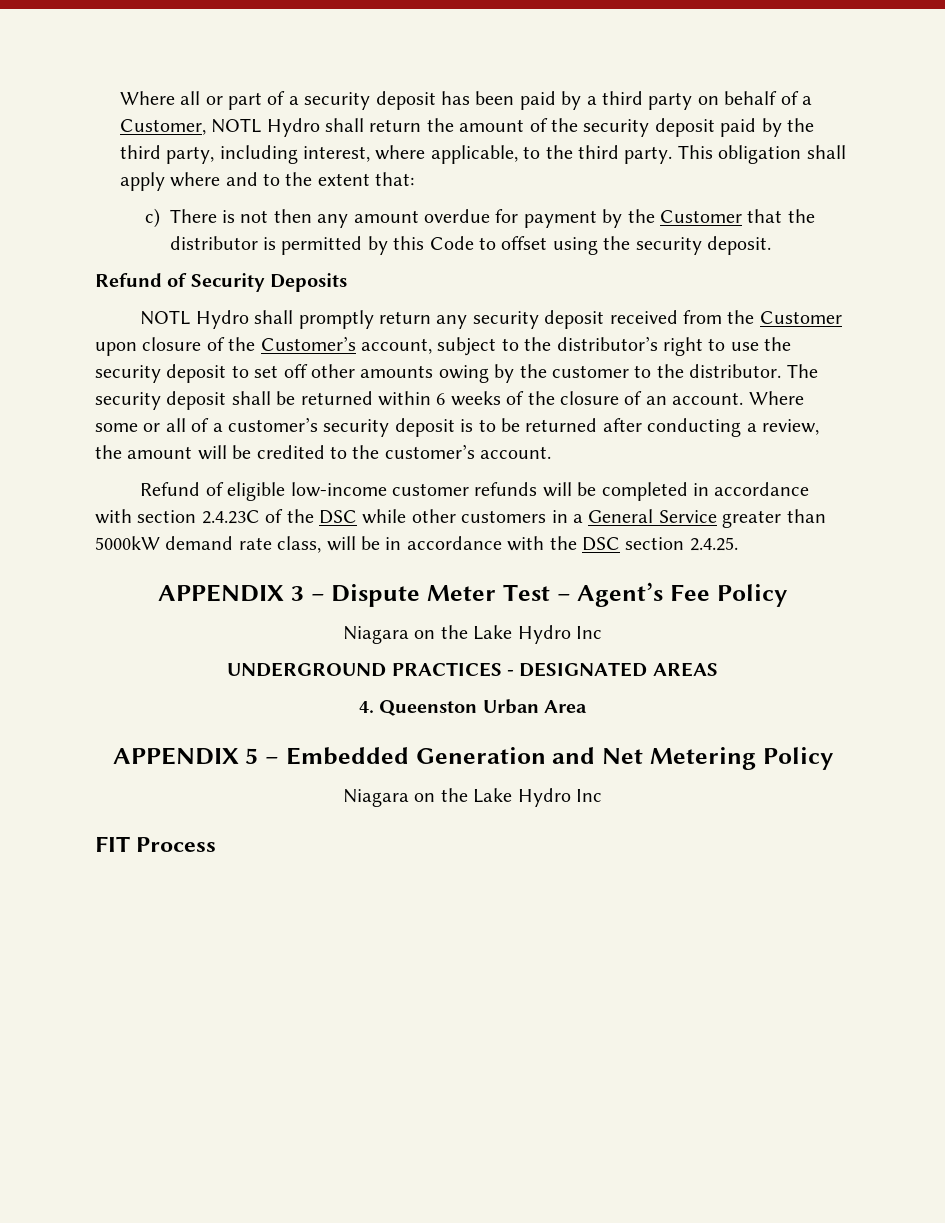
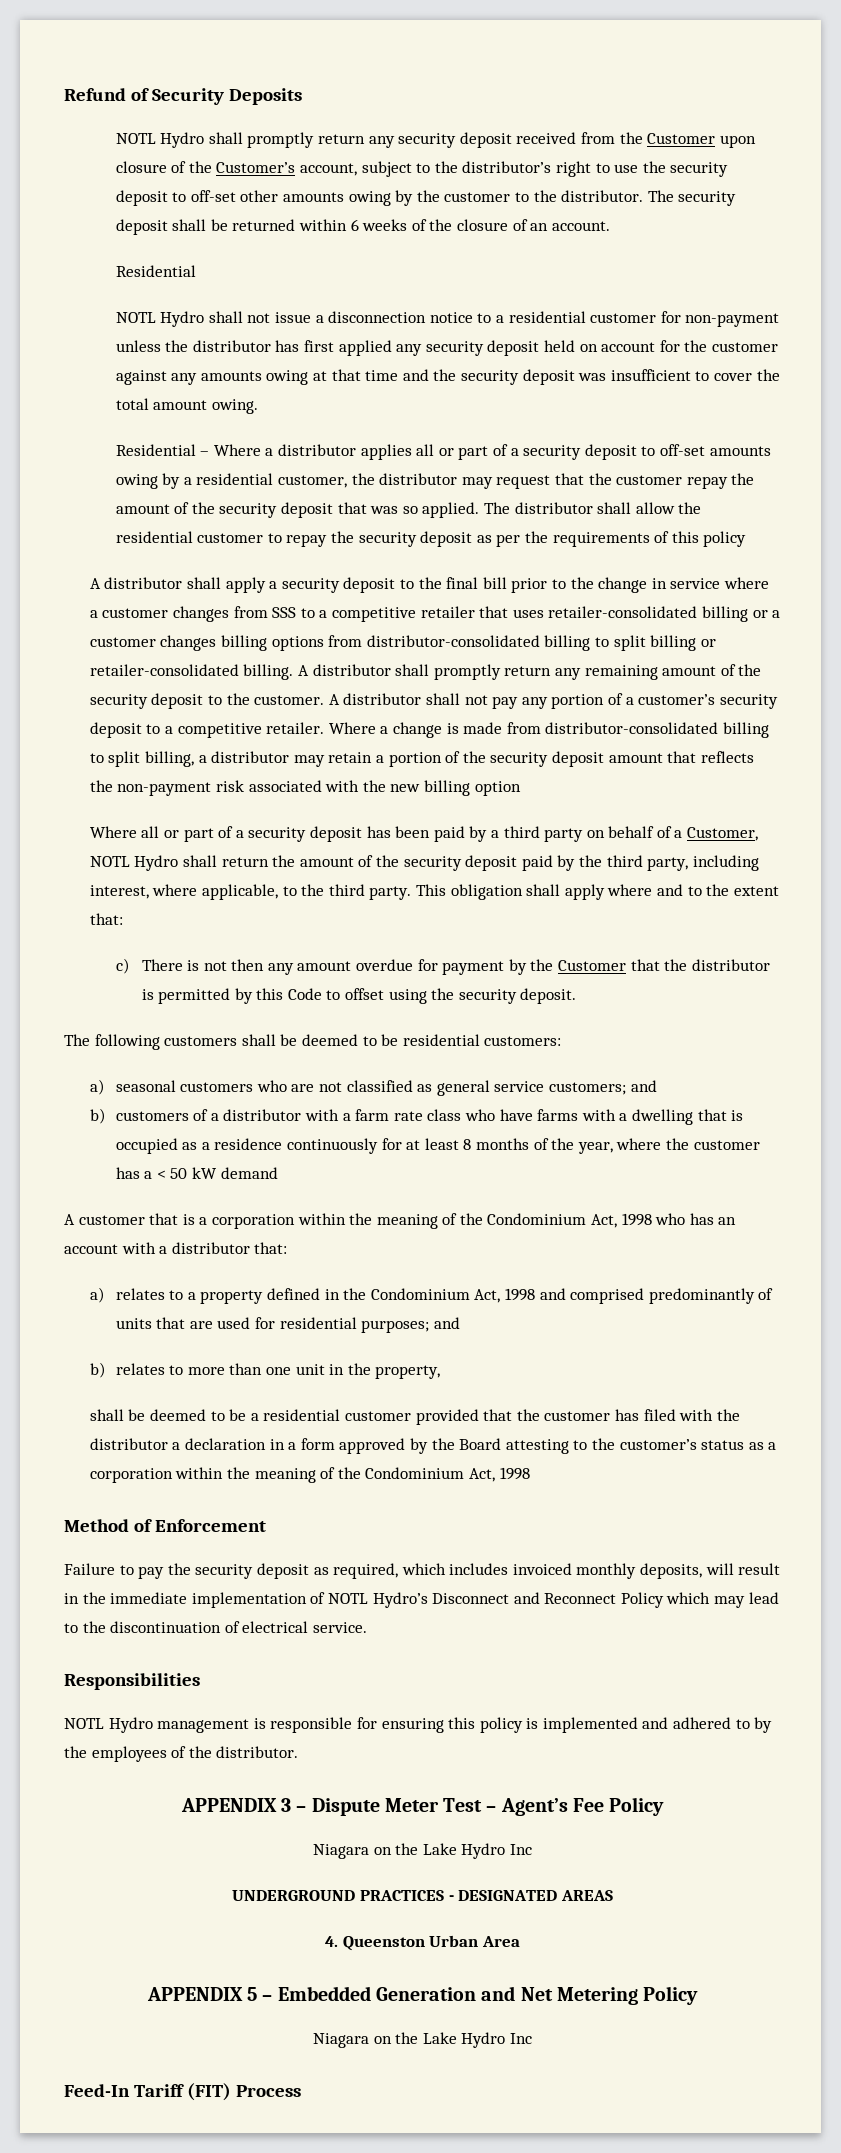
+ Refund of Security Deposits
+ NOTL Hydro shall promptly return any security deposit received from the Customer upon closure of the Customer’s account, subject to the distributor’s right to use the security deposit to off-set other amounts owing by the customer to the distributor. The security deposit shall be returned within 6 weeks of the closure of an account.
+ Residential
+ NOTL Hydro shall not issue a disconnection notice to a residential customer for non-payment unless the distributor has first applied any security deposit held on account for the customer against any amounts owing at that time and the security deposit was insufficient to cover the total amount owing.
+ Residential – Where a distributor applies all or part of a security deposit to off-set amounts owing by a residential customer, the distributor may request that the customer repay the amount of the security deposit that was so applied. The distributor shall allow the residential customer to repay the security deposit as per the requirements of this policy
+ A distributor shall apply a security deposit to the final bill prior to the change in service where a customer changes from SSS to a competitive retailer that uses retailer-consolidated billing or a customer changes billing options from distributor-consolidated billing to split billing or retailer-consolidated billing. A distributor shall promptly return any remaining amount of the security deposit to the customer. A distributor shall not pay any portion of a customer’s security deposit to a competitive retailer. Where a change is made from distributor-consolidated billing to split billing, a distributor may retain a portion of the security deposit amount that reflects the non-payment risk associated with the new billing option
- Refund of Security Deposits
- NOTL Hydro shall promptly return any security deposit received from the Customer upon closure of the Customer’s account, subject to the distributor’s right to use the security deposit to set off other amounts owing by the customer to the distributor. The security deposit shall be returned within 6 weeks of the closure of an account. Where some or all of a customer’s security deposit is to be returned after conducting a review, the amount will be credited to the customer’s account.
- Refund of eligible low-income customer refunds will be completed in accordance with section 2.4.23C of the DSC while other customers in a General Service greater than 5000kW demand rate class, will be in accordance with the DSC section 2.4.25.
+ The following customers shall be deemed to be residential customers:
+ a) seasonal customers who are not classified as general service customers; and
+ b) customers of a distributor with a farm rate class who have farms with a dwelling that is occupied as a residence continuously for at least 8 months of the year, where the customer has a < 50 kW demand
+ A customer that is a corporation within the meaning of the Condominium Act, 1998 who has an account with a distributor that:
+ a) relates to a property defined in the Condominium Act, 1998 and comprised predominantly of units that are used for residential purposes; and
+ b) relates to more than one unit in the property,
+ shall be deemed to be a residential customer provided that the customer has filed with the distributor a declaration in a form approved by the Board attesting to the customer’s status as a corporation within the meaning of the Condominium Act, 1998
+ Method of Enforcement
+ Failure to pay the security deposit as required, which includes invoiced monthly deposits, will result in the immediate implementation of NOTL Hydro’s Disconnect and Reconnect Policy which may lead to the discontinuation of electrical service.
+ Responsibilities
+ NOTL Hydro management is responsible for ensuring this policy is implemented and adhered to by the employees of the distributor.
- FIT Process
+ Feed-In Tariff (FIT) Process

